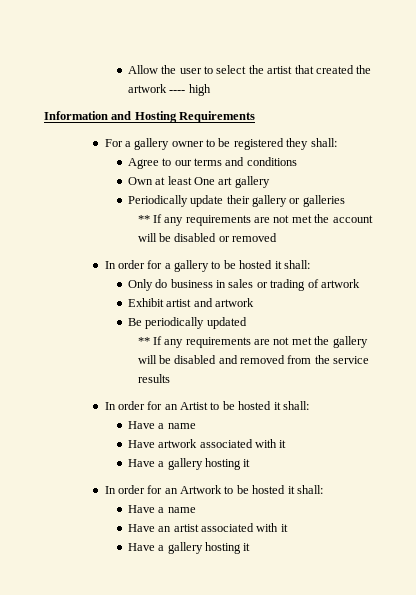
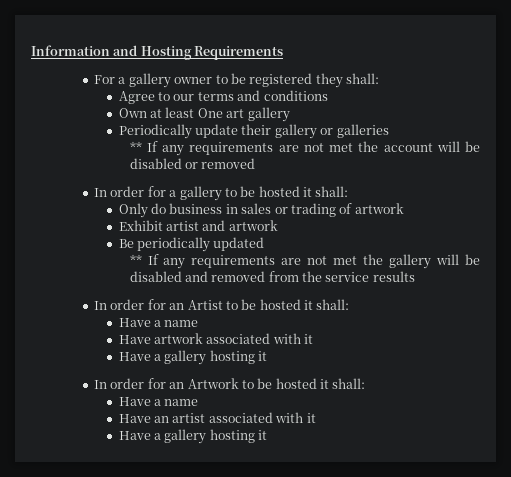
- Allow the user to select the artist that created the artwork ---- high

